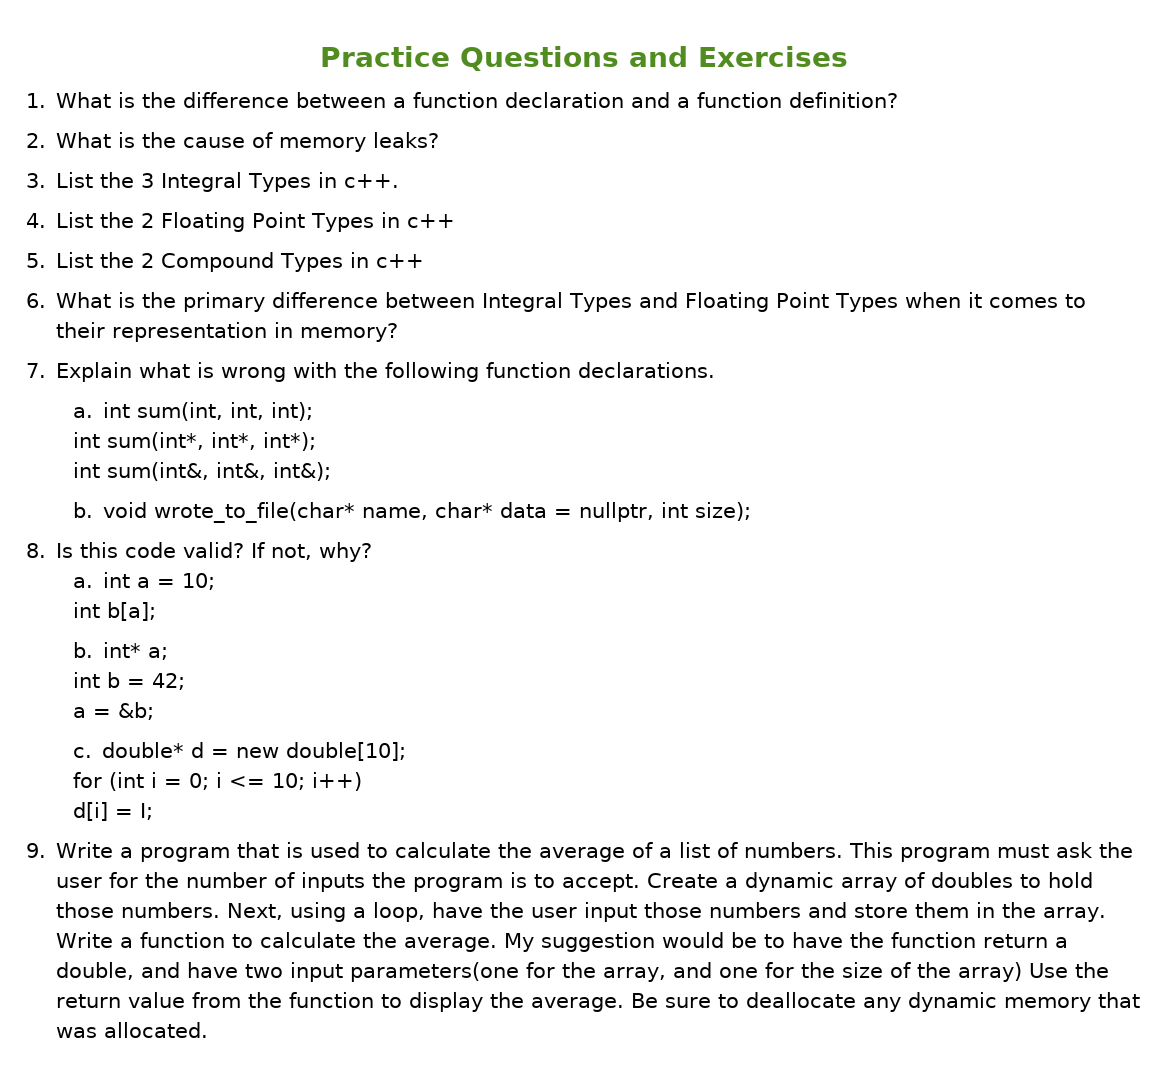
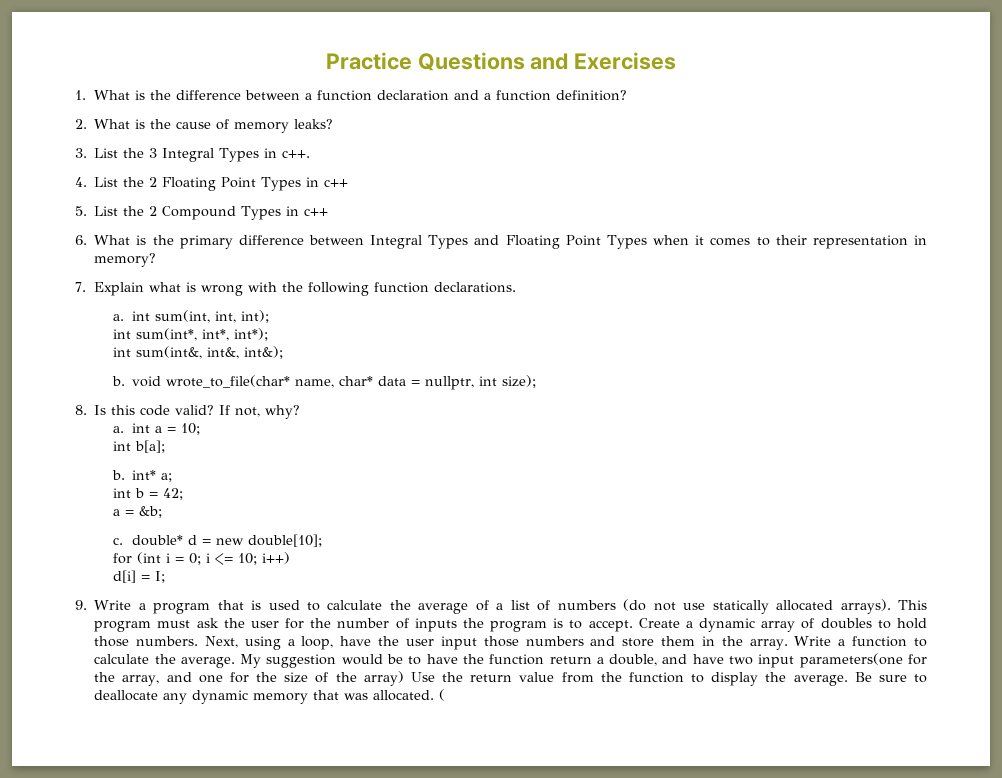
- 9. Write a program that is used to calculate the average of a list of numbers.
+ 9. Write a program that is used to calculate the average of a list of numbers (do not use statically allocated arrays).
+ (

